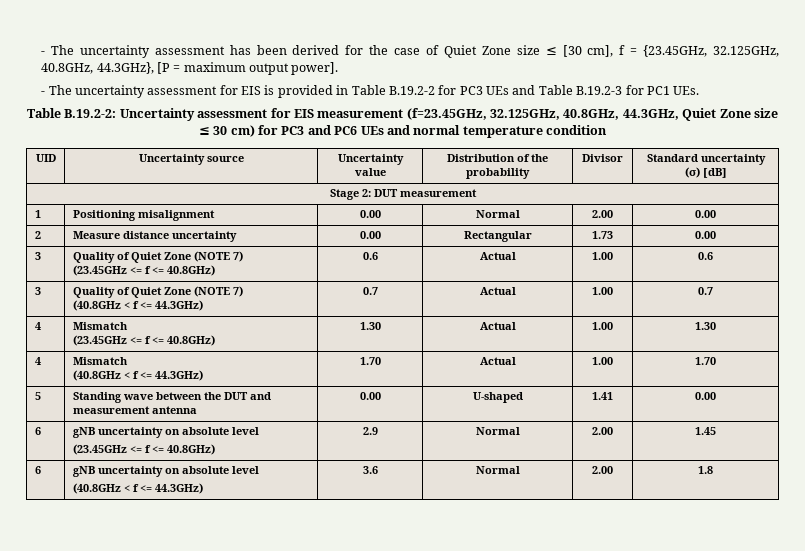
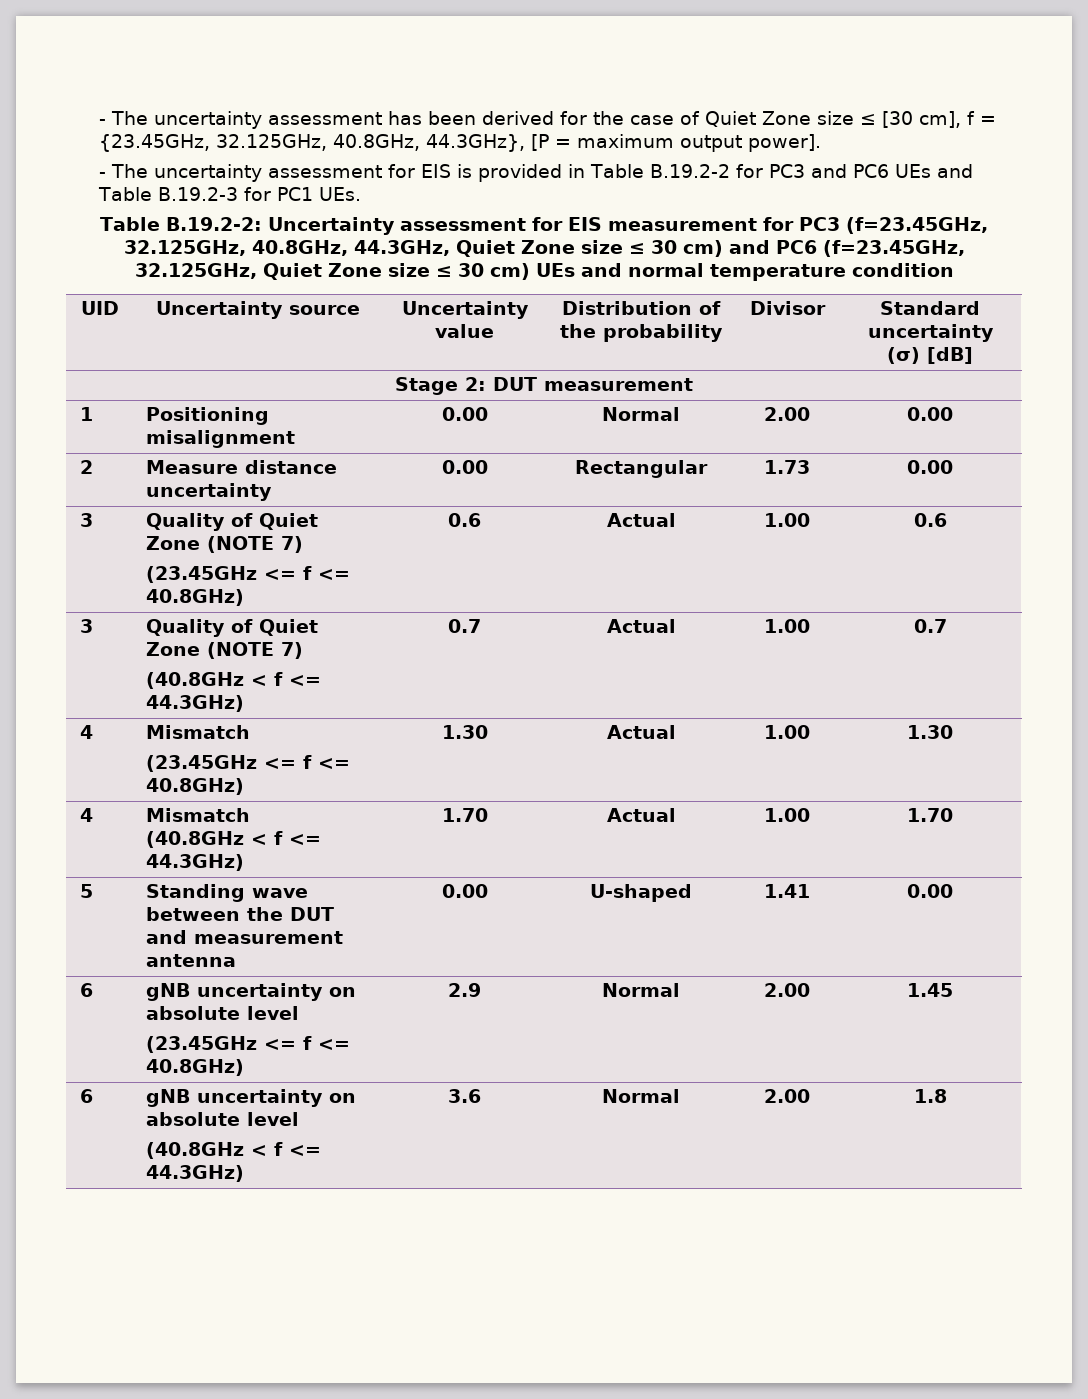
- - The uncertainty assessment for EIS is provided in Table B.19.2-2 for PC3 UEs and Table B.19.2-3 for PC1 UEs.
+ - The uncertainty assessment for EIS is provided in Table B.19.2-2 for PC3 and PC6 UEs and Table B.19.2-3 for PC1 UEs.
- Table B.19.2-2: Uncertainty assessment for EIS measurement (f=23.45GHz, 32.125GHz, 40.8GHz, 44.3GHz, Quiet Zone size ≤ 30 cm) for PC3 and PC6 UEs and normal temperature condition
+ Table B.19.2-2: Uncertainty assessment for EIS measurement for PC3 (f=23.45GHz, 32.125GHz, 40.8GHz, 44.3GHz, Quiet Zone size ≤ 30 cm) and PC6 (f=23.45GHz, 32.125GHz, Quiet Zone size ≤ 30 cm) UEs and normal temperature condition

